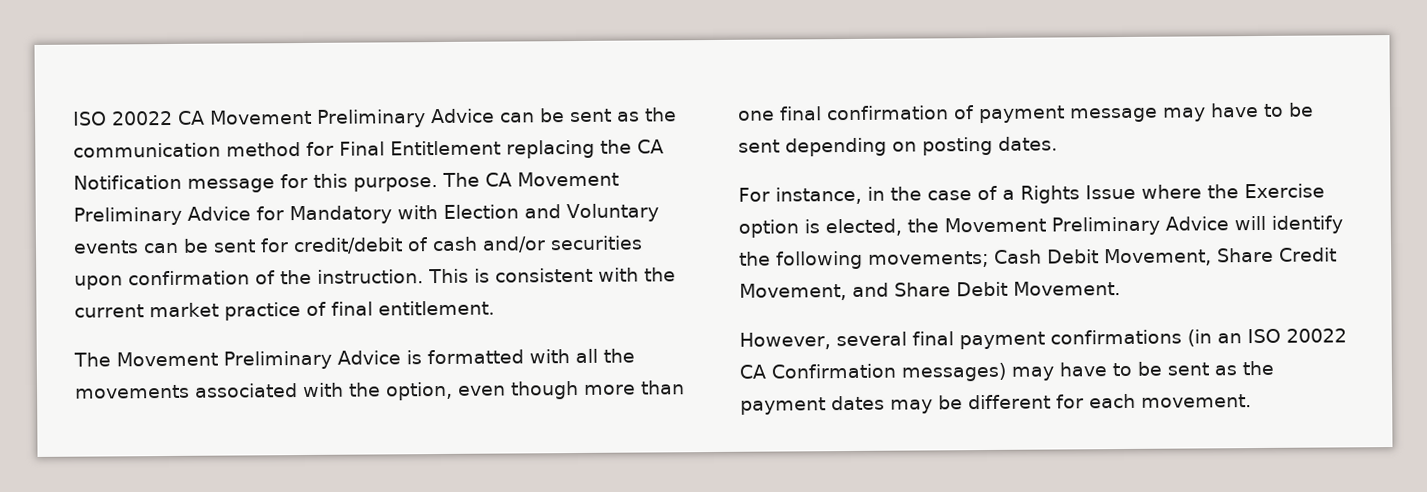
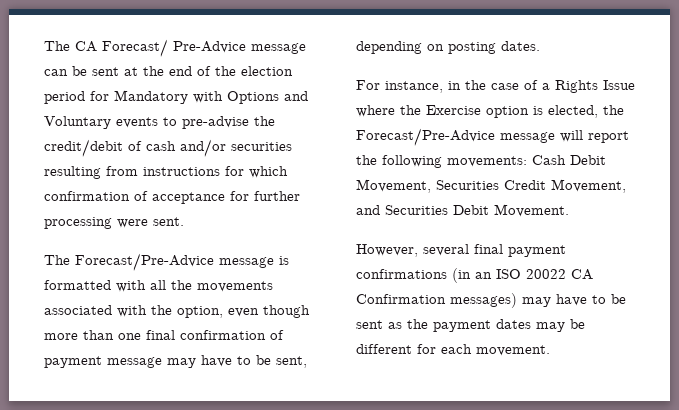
- ISO 20022 CA Movement Preliminary Advice can be sent as the communication method for Final Entitlement replacing the CA Notification message for this purpose. The CA Movement Preliminary Advice for Mandatory with Election and Voluntary events can be sent for credit/debit of cash and/or securities upon confirmation of the instruction. This is consistent with the current market practice of final entitlement.
- The Movement Preliminary Advice is formatted with all the movements associated with the option, even though more than one final confirmation of payment message may have to be sent depending on posting dates.
+ The CA Forecast/ Pre-Advice message can be sent at the end of the election period for Mandatory with Options and Voluntary events to pre-advise the credit/debit of cash and/or securities resulting from instructions for which confirmation of acceptance for further processing were sent.
+ The Forecast/Pre-Advice message is formatted with all the movements associated with the option, even though more than one final confirmation of payment message may have to be sent, depending on posting dates.
- For instance, in the case of a Rights Issue where the Exercise option is elected, the Movement Preliminary Advice will identify the following movements; Cash Debit Movement, Share Credit Movement, and Share Debit Movement.
+ For instance, in the case of a Rights Issue where the Exercise option is elected, the Forecast/Pre-Advice message will report the following movements: Cash Debit Movement, Securities Credit Movement, and Securities Debit Movement.

